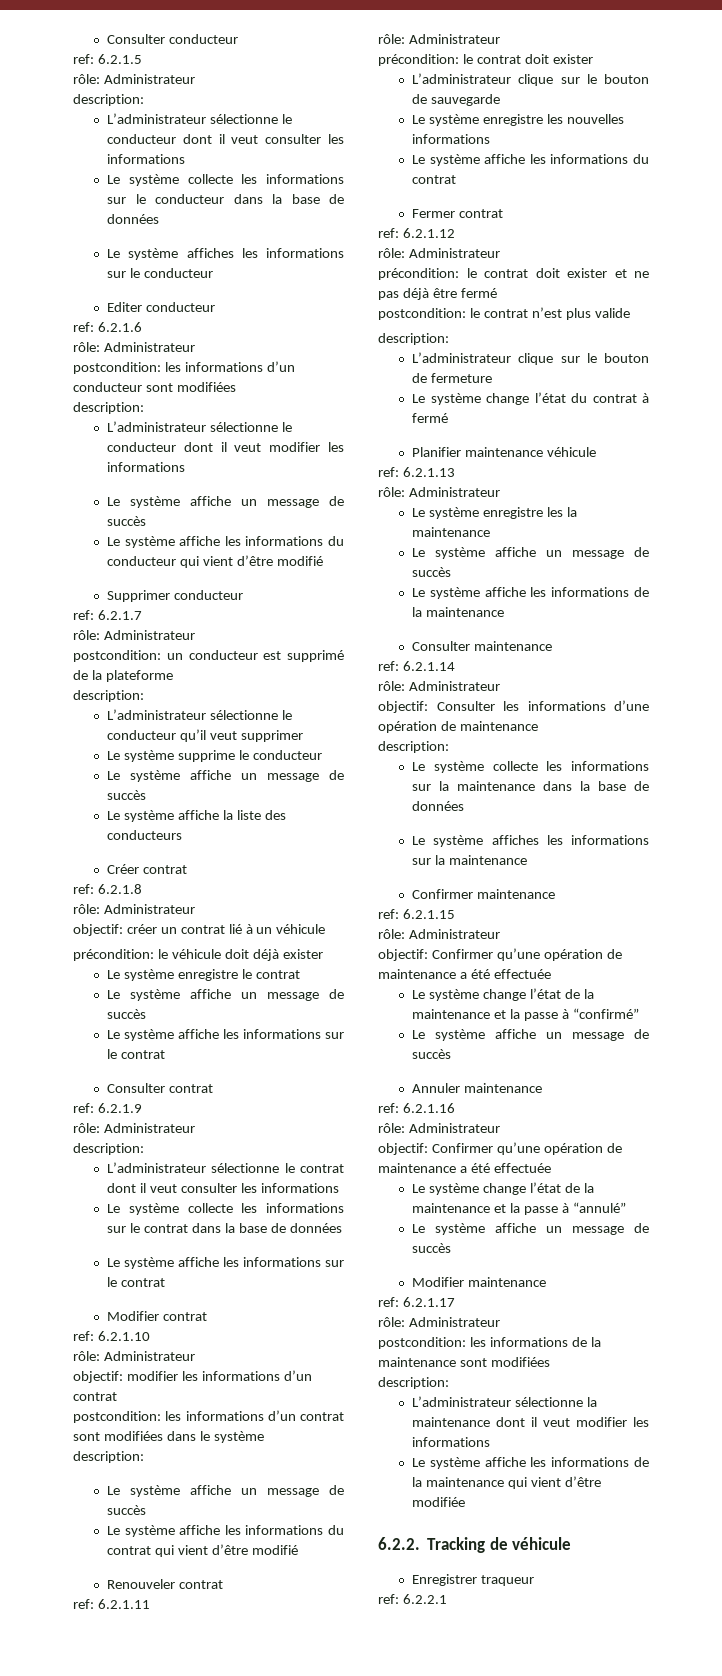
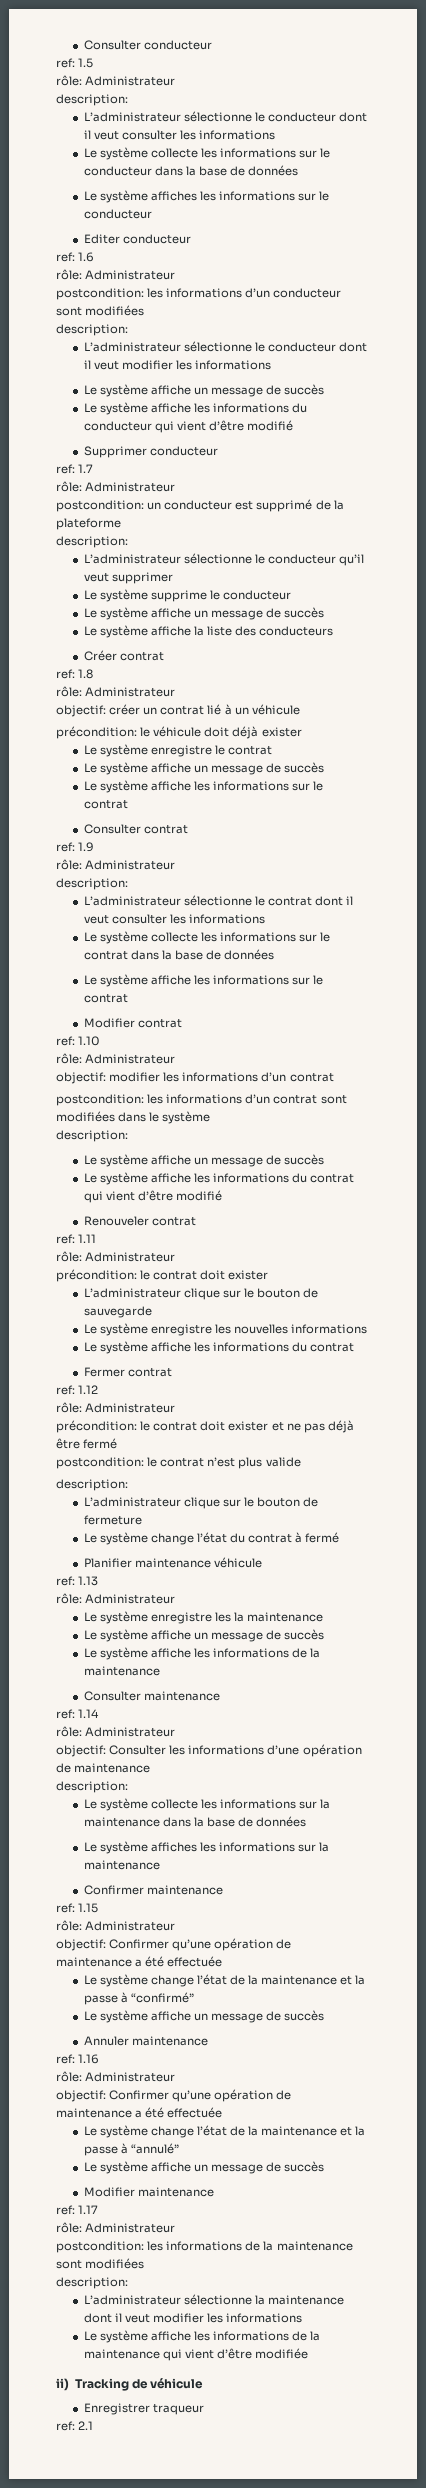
- ref: 6.2.1.5
+ ref: 1.5
- ref: 6.2.1.6
+ ref: 1.6
- ref: 6.2.1.7
+ ref: 1.7
- ref: 6.2.1.8
+ ref: 1.8
- ref: 6.2.1.9
+ ref: 1.9
- ref: 6.2.1.10
+ ref: 1.10
- ref: 6.2.1.11
+ ref: 1.11
- ref: 6.2.1.12
+ ref: 1.12
- ref: 6.2.1.13
+ ref: 1.13
- ref: 6.2.1.14
+ ref: 1.14
- ref: 6.2.1.15
+ ref: 1.15
- ref: 6.2.1.16
+ ref: 1.16
- ref: 6.2.1.17
+ ref: 1.17
- 6.2.2. Tracking de véhicule
+ ii) Tracking de véhicule
- ref: 6.2.2.1
+ ref: 2.1

